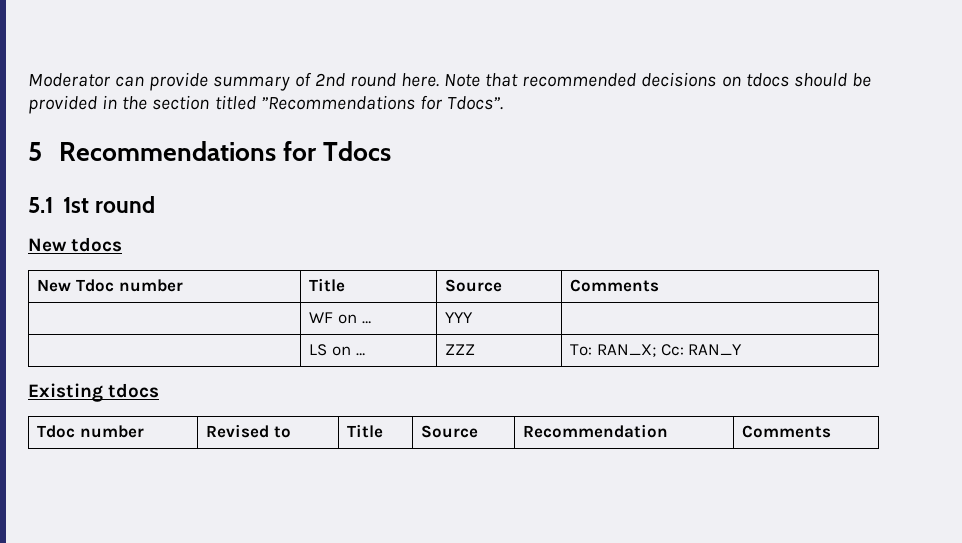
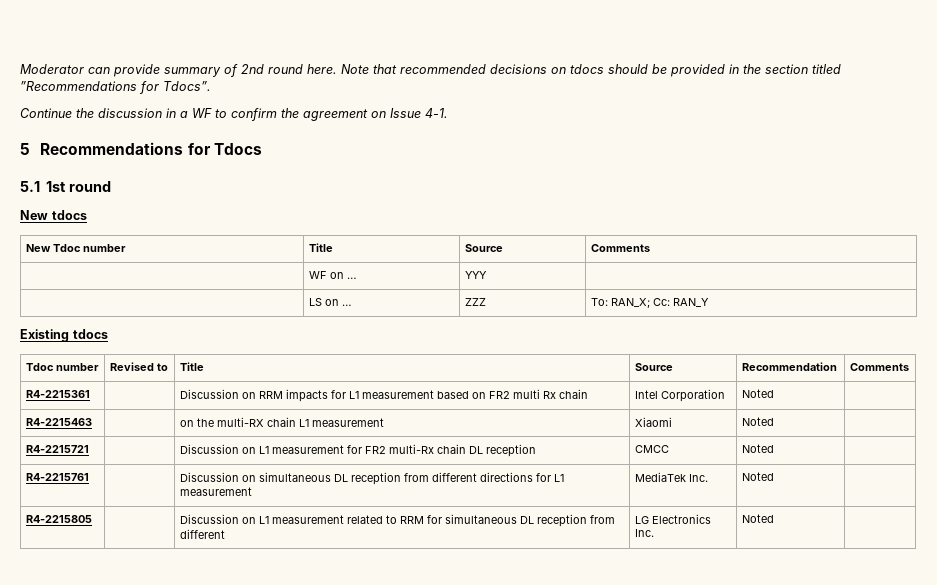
+ Continue the discussion in a WF to confirm the agreement on Issue 4-1.
+ R4-2215361 | | Discussion on RRM impacts for L1 measurement based on FR2 multi Rx chain | Intel Corporation | Noted |
+ R4-2215463 | | on the multi-RX chain L1 measurement | Xiaomi | Noted |
+ R4-2215721 | | Discussion on L1 measurement for FR2 multi-Rx chain DL reception | CMCC | Noted |
+ R4-2215761 | | Discussion on simultaneous DL reception from different directions for L1 measurement | MediaTek Inc. | Noted |
+ R4-2215805 | | Discussion on L1 measurement related to RRM for simultaneous DL reception from different | LG Electronics Inc. | Noted |

